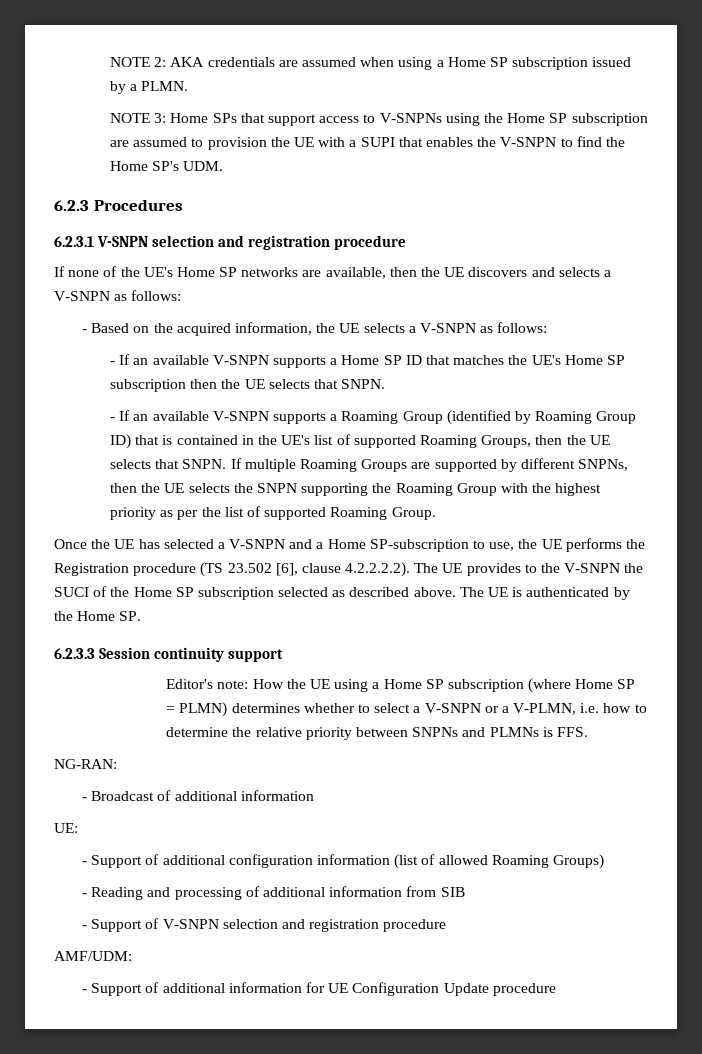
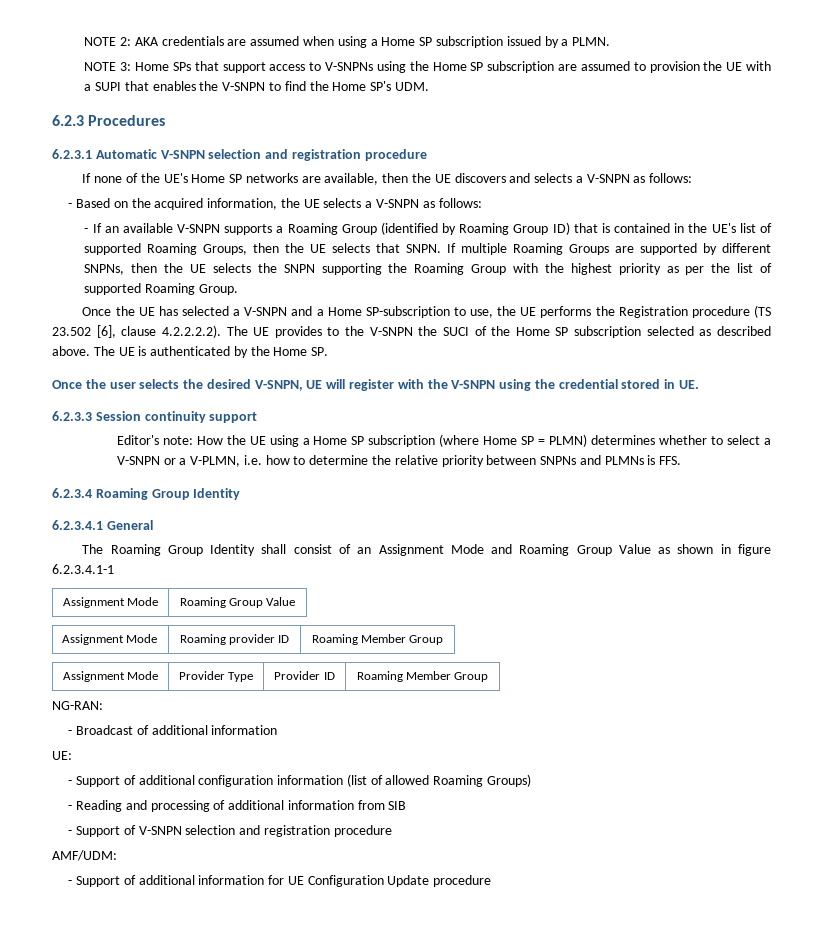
- 6.2.3.1 V-SNPN selection and registration procedure
+ 6.2.3.1 Automatic V-SNPN selection and registration procedure
- - If an available V-SNPN supports a Home SP ID that matches the UE's Home SP subscription then the UE selects that SNPN.
+ Once the user selects the desired V-SNPN, UE will register with the V-SNPN using the credential stored in UE.
+ 6.2.3.4 Roaming Group Identity
+ 6.2.3.4.1 General
+ The Roaming Group Identity shall consist of an Assignment Mode and Roaming Group Value as shown in figure 6.2.3.4.1-1
+ Assignment Mode | Roaming Group Value
+ Assignment Mode | Roaming provider ID | Roaming Member Group
+ Assignment Mode | Provider Type | Provider ID | Roaming Member Group

